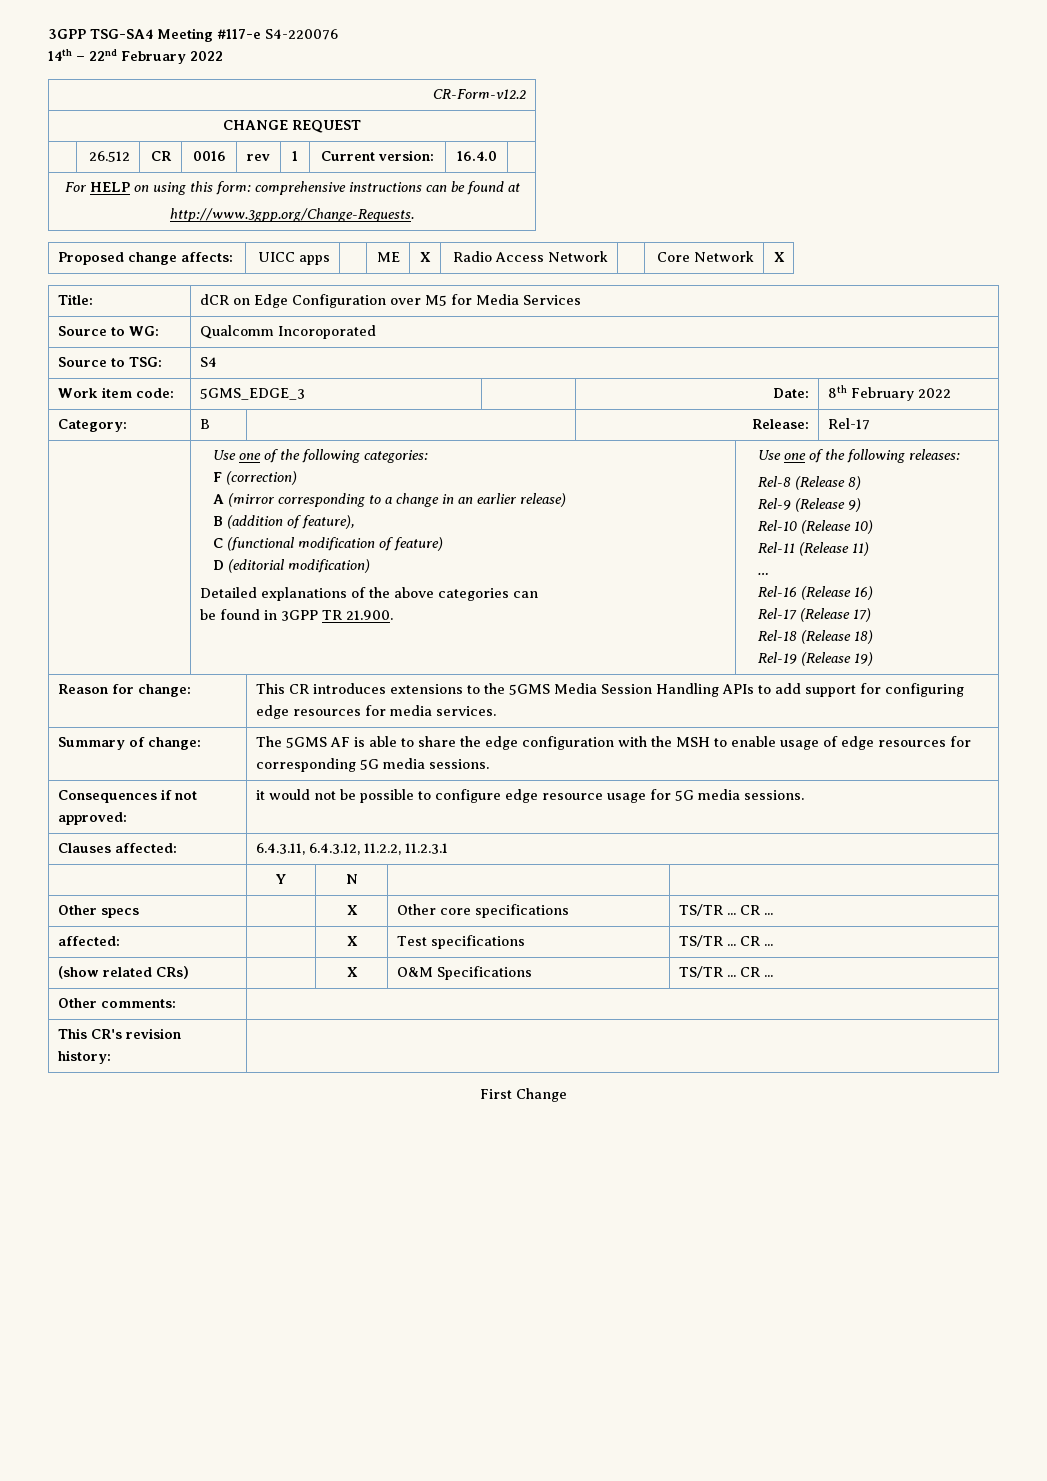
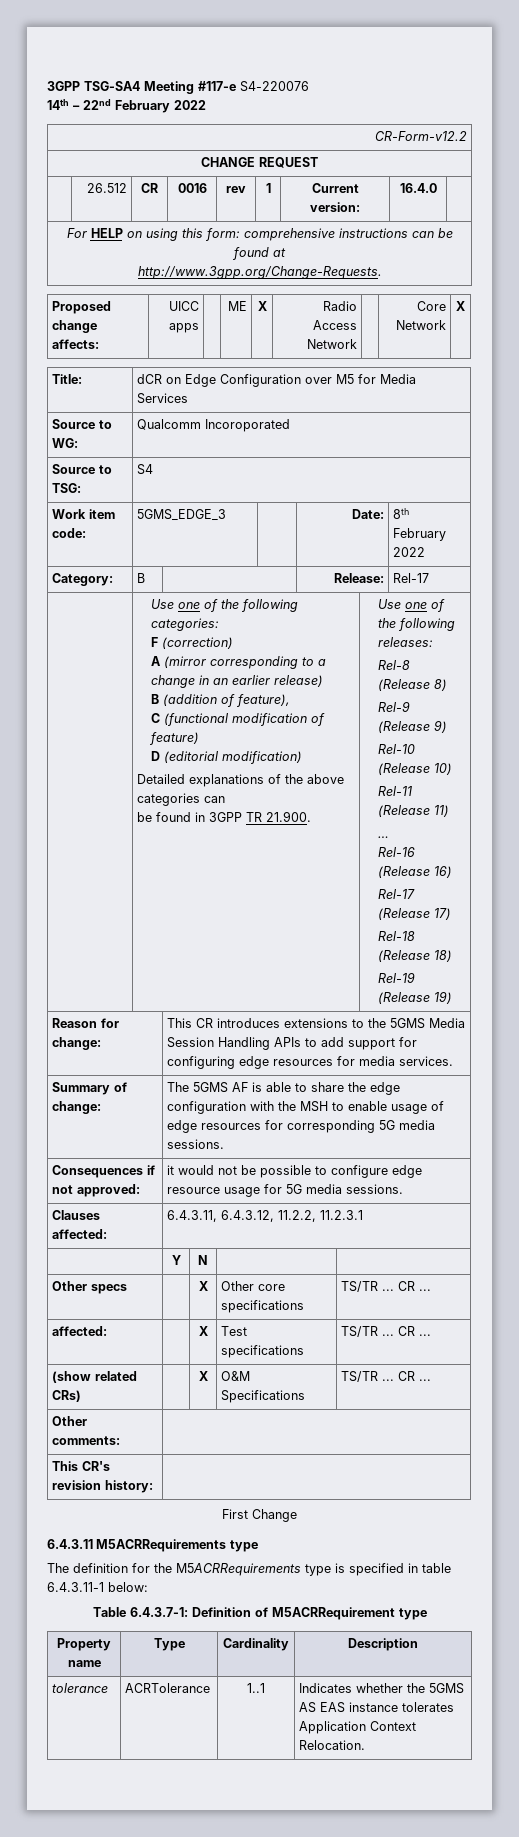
+ 6.4.3.11 M5ACRRequirements type
+ The definition for the M5ACRRequirements type is specified in table 6.4.3.11-1 below:
+ Table 6.4.3.7-1: Definition of M5ACRRequirement type
+ Property name | Type | Cardinality | Description
+ tolerance | ACRTolerance | 1..1 | Indicates whether the 5GMS AS EAS instance tolerates Application Context Relocation.

